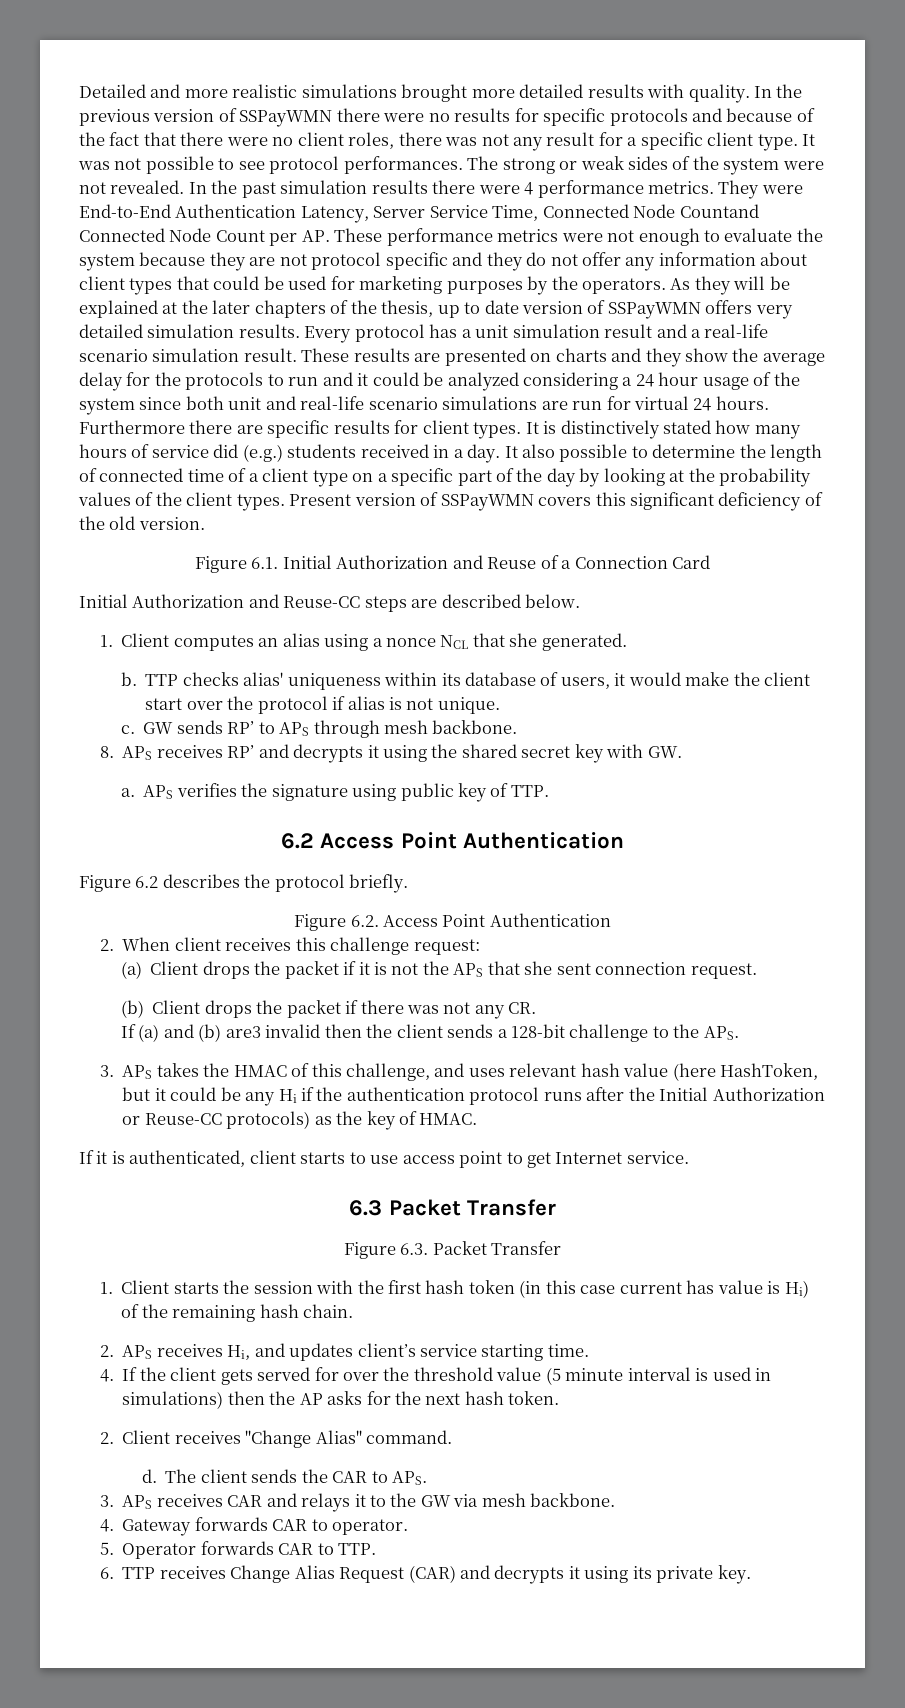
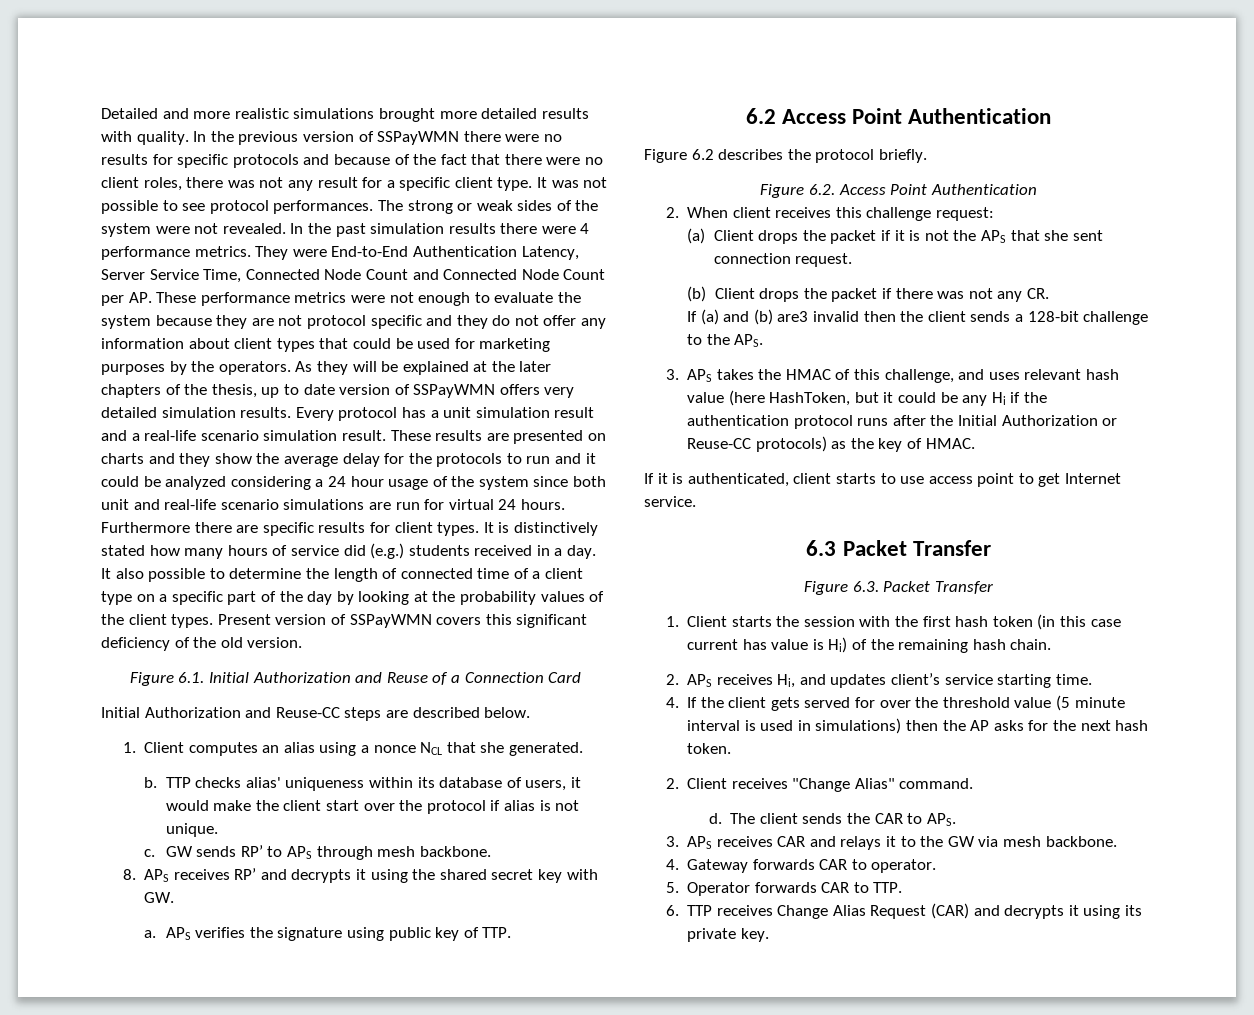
- They were End-to-End Authentication Latency, Server Service Time, Connected Node Countand Connected Node Count per AP. These performance metrics were not enough to evaluate the system because they are not protocol specific and they do not offer any information about client types that could be used for marketing purposes by the operators.
+ They were End-to-End Authentication Latency, Server Service Time, Connected Node Count and Connected Node Count per AP. These performance metrics were not enough to evaluate the system because they are not protocol specific and they do not offer any information about client types that could be used for marketing purposes by the operators.

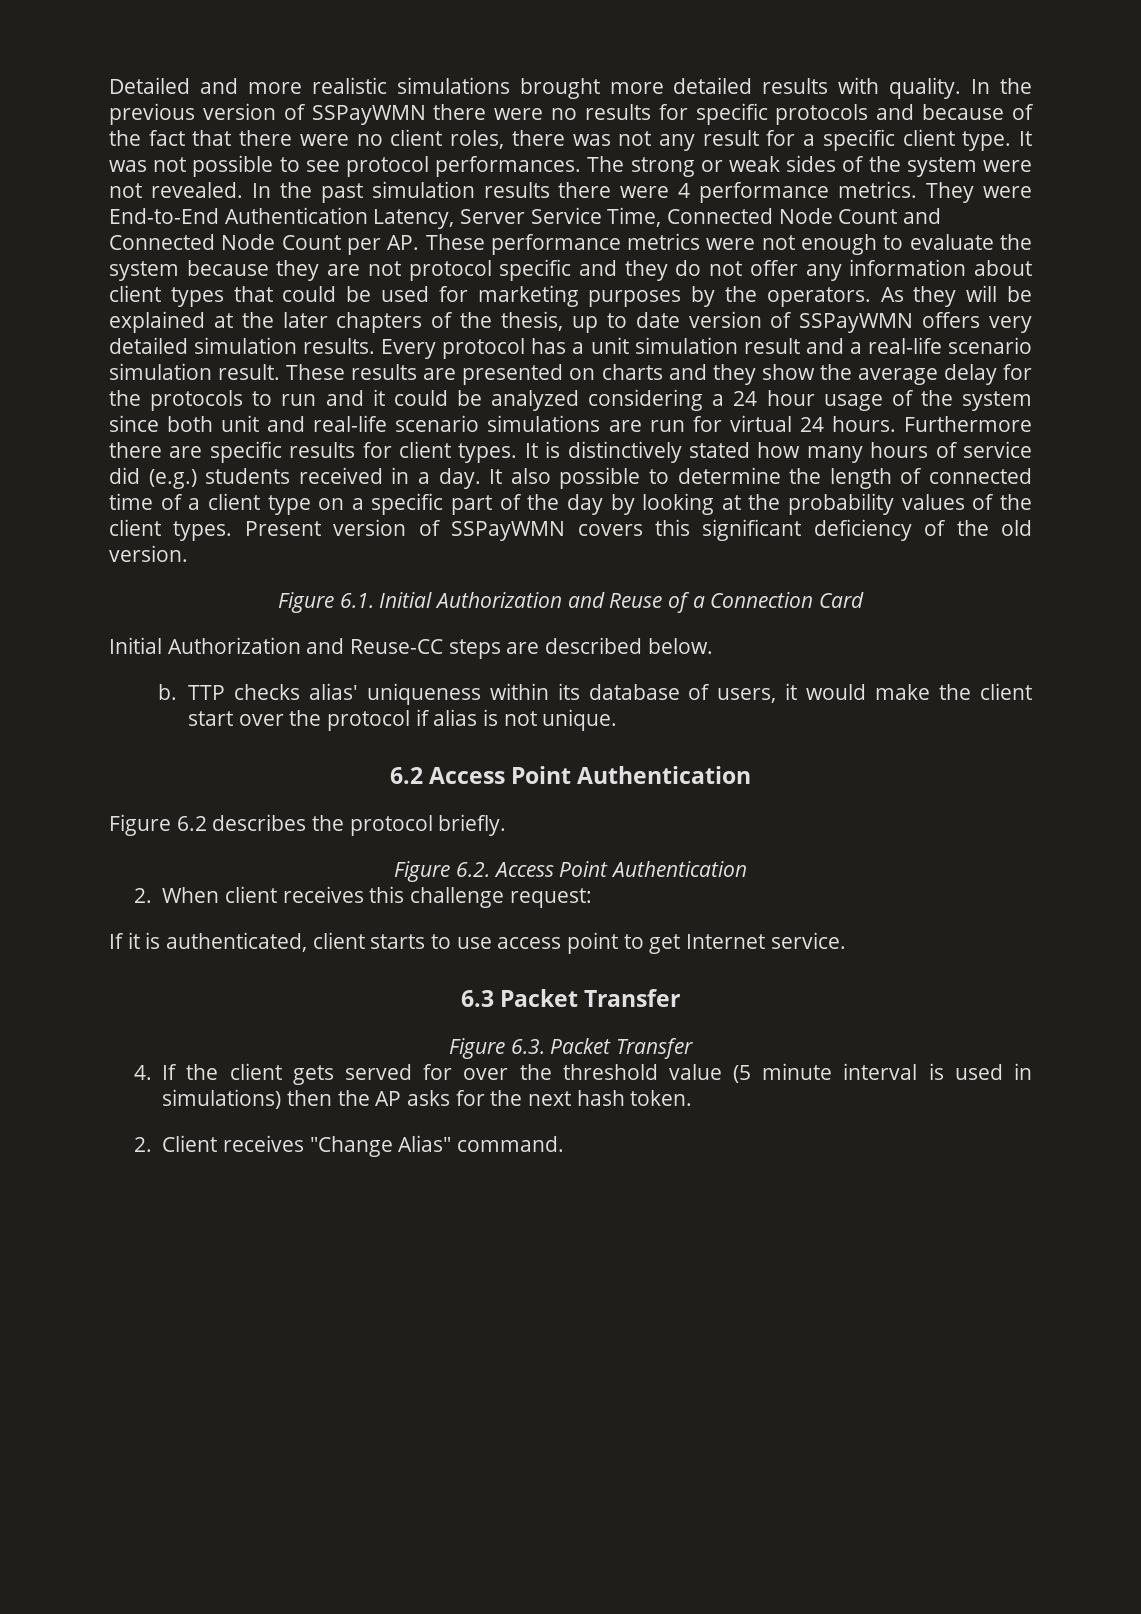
- 1. Client computes an alias using a nonce NCL that she generated.
- c. GW sends RP’ to APS through mesh backbone.
- 8. APS receives RP’ and decrypts it using the shared secret key with GW.
- a. APS verifies the signature using public key of TTP.
- (a) Client drops the packet if it is not the APS that she sent connection request.
- (b) Client drops the packet if there was not any CR.
- If (a) and (b) are3 invalid then the client sends a 128-bit challenge to the APS.
- 3. APS takes the HMAC of this challenge, and uses relevant hash value (here HashToken, but it could be any Hi if the authentication protocol runs after the Initial Authorization or Reuse-CC protocols) as the key of HMAC.
- 1. Client starts the session with the first hash token (in this case current has value is Hi) of the remaining hash chain.
- 2. APS receives Hi, and updates client’s service starting time.
- d. The client sends the CAR to APS.
- 3. APS receives CAR and relays it to the GW via mesh backbone.
- 4. Gateway forwards CAR to operator.
- 5. Operator forwards CAR to TTP.
- 6. TTP receives Change Alias Request (CAR) and decrypts it using its private key.

